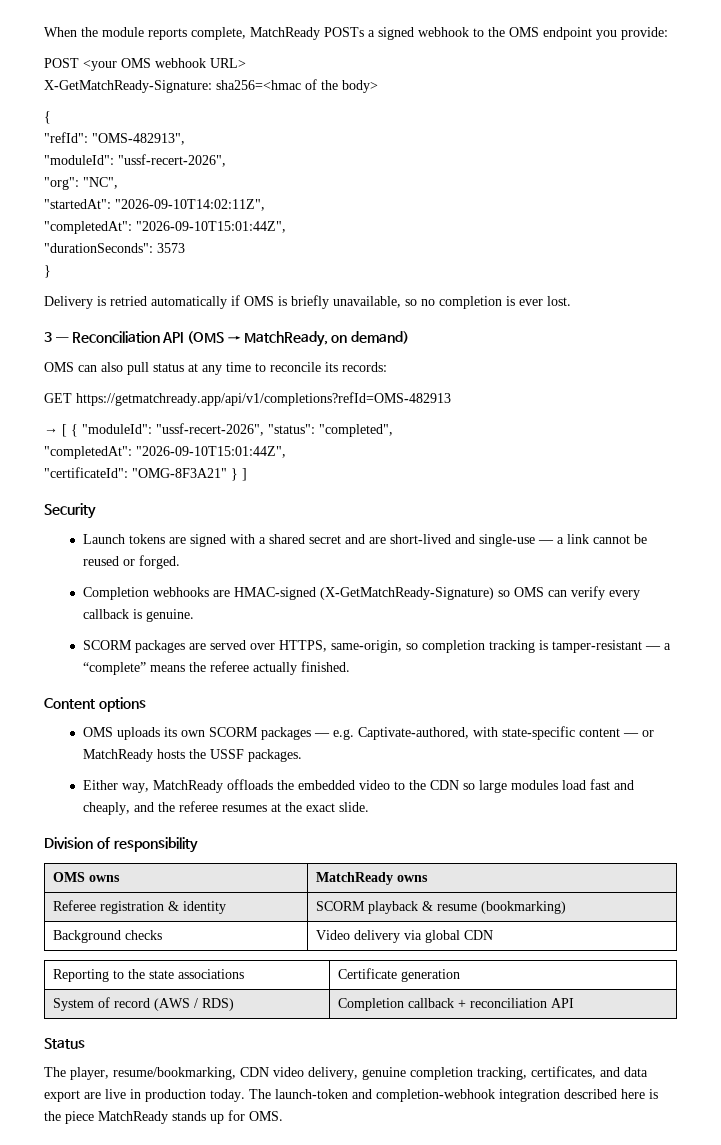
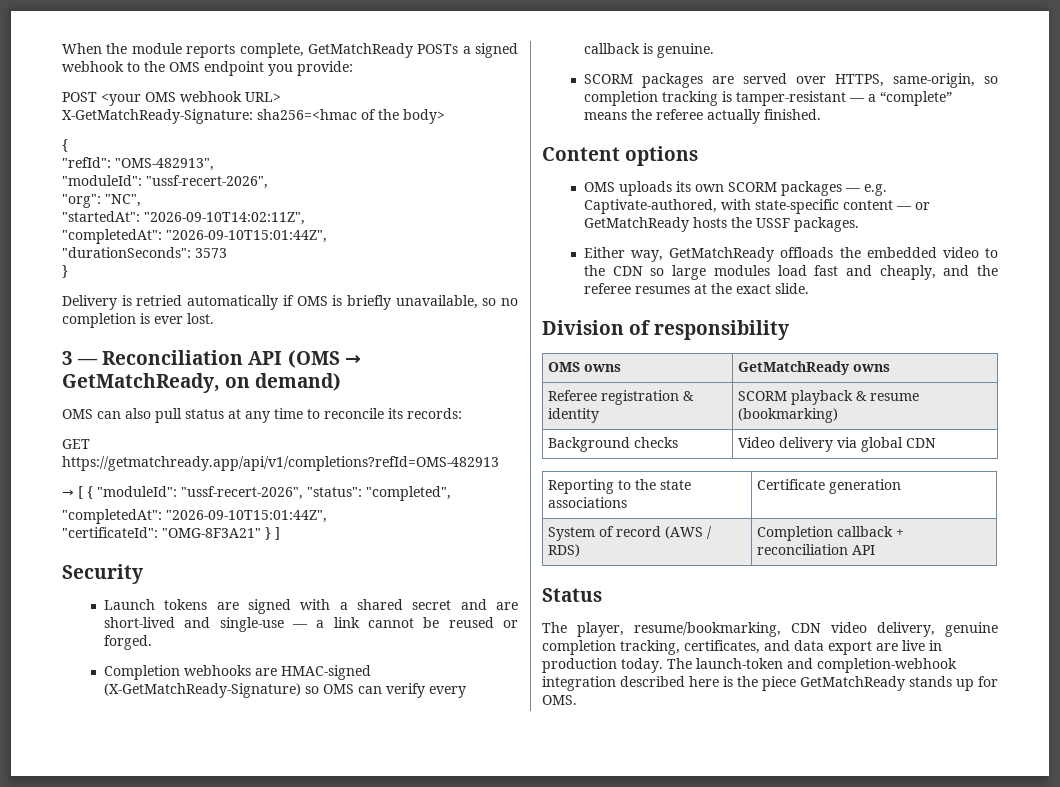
- When the module reports complete, MatchReady POSTs a signed webhook to the OMS endpoint you provide:
+ When the module reports complete, GetMatchReady POSTs a signed webhook to the OMS endpoint you provide:
- 3 — Reconciliation API (OMS → MatchReady, on demand)
+ 3 — Reconciliation API (OMS → GetMatchReady, on demand)
- OMS uploads its own SCORM packages — e.g. Captivate-authored, with state-specific content — or MatchReady hosts the USSF packages.
+ OMS uploads its own SCORM packages — e.g. Captivate-authored, with state-specific content — or GetMatchReady hosts the USSF packages.
- Either way, MatchReady offloads the embedded video to the CDN so large modules load fast and cheaply, and the referee resumes at the exact slide.
+ Either way, GetMatchReady offloads the embedded video to the CDN so large modules load fast and cheaply, and the referee resumes at the exact slide.
- OMS owns | MatchReady owns
+ OMS owns | GetMatchReady owns
- The launch-token and completion-webhook integration described here is the piece MatchReady stands up for OMS.
+ The launch-token and completion-webhook integration described here is the piece GetMatchReady stands up for OMS.

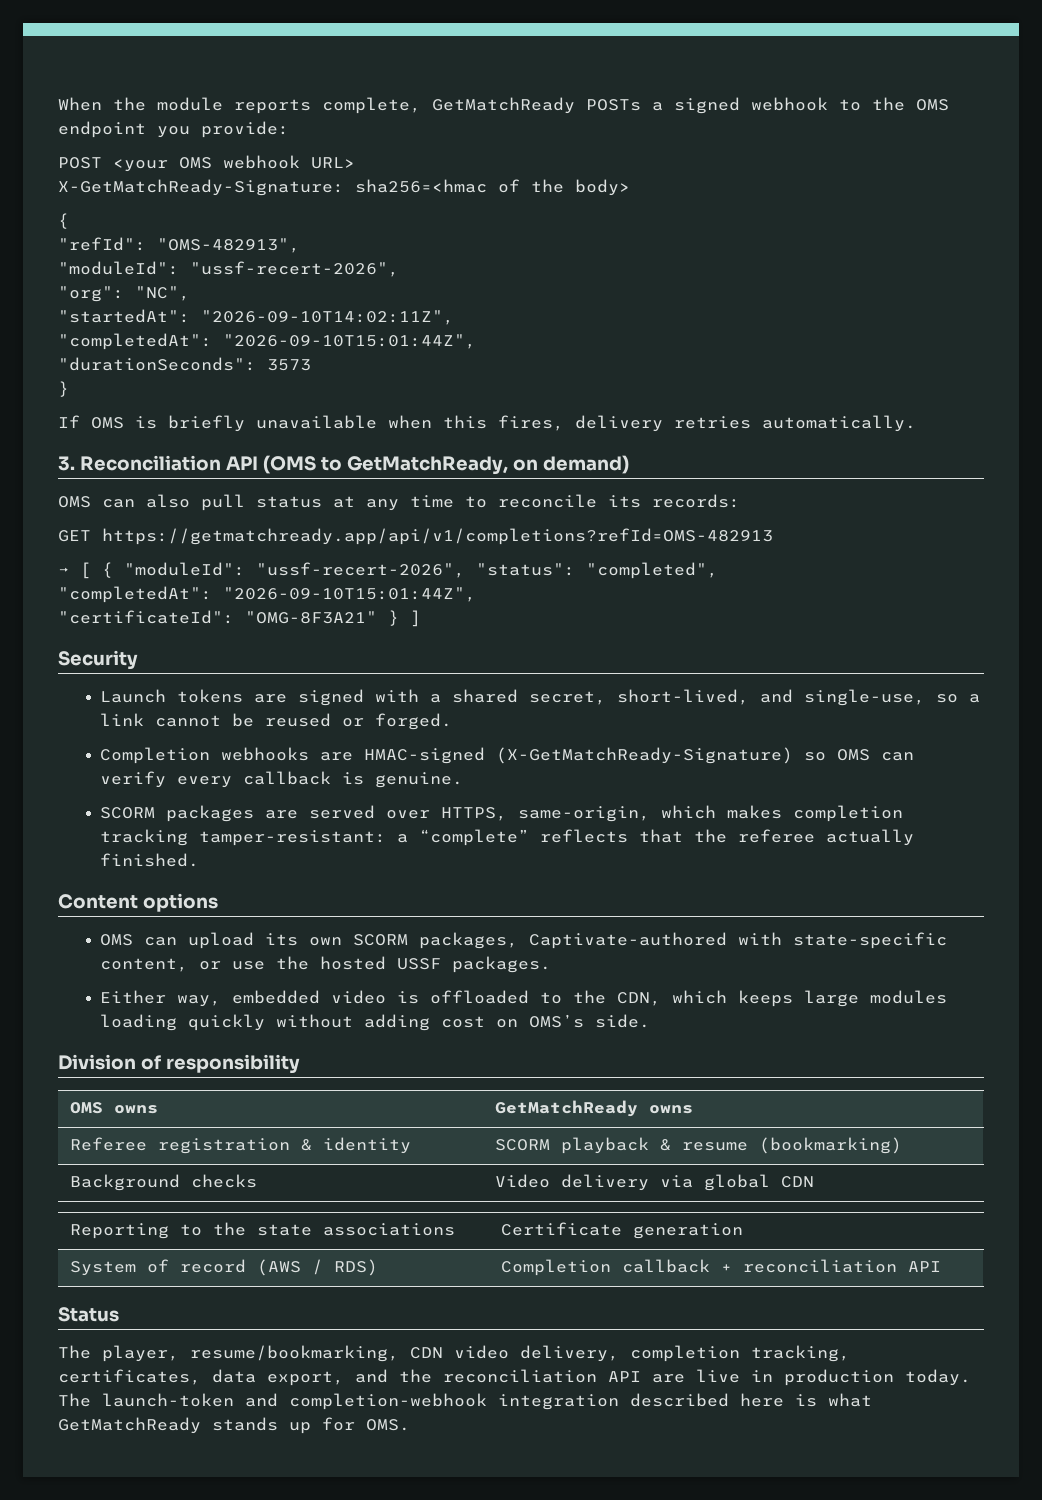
- Delivery is retried automatically if OMS is briefly unavailable, so no completion is ever lost.
- 3 — Reconciliation API (OMS → GetMatchReady, on demand)
+ If OMS is briefly unavailable when this fires, delivery retries automatically.
+ 3. Reconciliation API (OMS to GetMatchReady, on demand)
- Launch tokens are signed with a shared secret and are short-lived and single-use — a link cannot be reused or forged.
+ Launch tokens are signed with a shared secret, short-lived, and single-use, so a link cannot be reused or forged.
- SCORM packages are served over HTTPS, same-origin, so completion tracking is tamper-resistant — a “complete” means the referee actually finished.
+ SCORM packages are served over HTTPS, same-origin, which makes completion tracking tamper-resistant: a “complete” reflects that the referee actually finished.
- OMS uploads its own SCORM packages — e.g. Captivate-authored, with state-specific content — or GetMatchReady hosts the USSF packages.
- Either way, GetMatchReady offloads the embedded video to the CDN so large modules load fast and cheaply, and the referee resumes at the exact slide.
+ OMS can upload its own SCORM packages, Captivate-authored with state-specific content, or use the hosted USSF packages.
+ Either way, embedded video is offloaded to the CDN, which keeps large modules loading quickly without adding cost on OMS’s side.
- The player, resume/bookmarking, CDN video delivery, genuine completion tracking, certificates, and data export are live in production today.
+ The player, resume/bookmarking, CDN video delivery, completion tracking, certificates, data export, and the reconciliation API are live in production today.
- The launch-token and completion-webhook integration described here is the piece GetMatchReady stands up for OMS.
+ The launch-token and completion-webhook integration described here is what GetMatchReady stands up for OMS.

